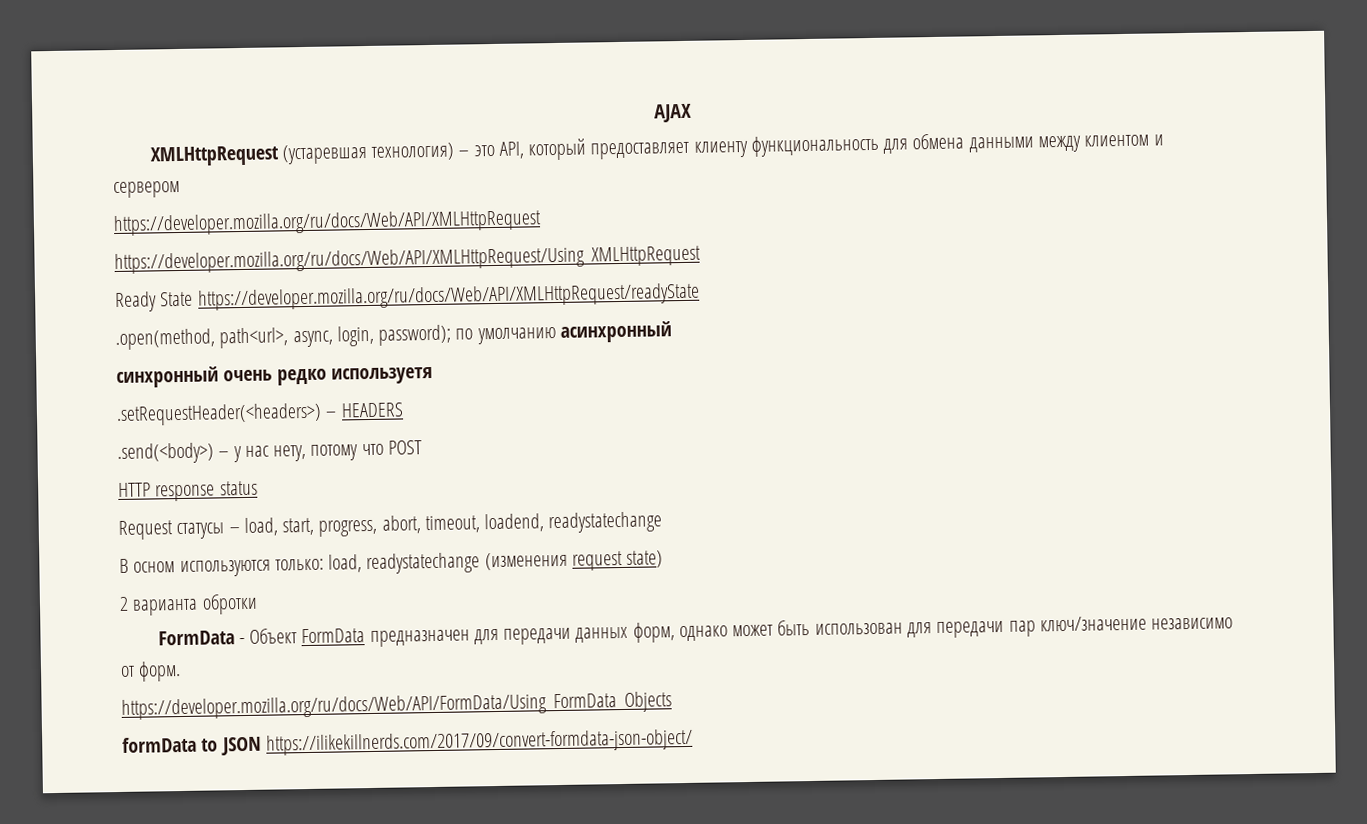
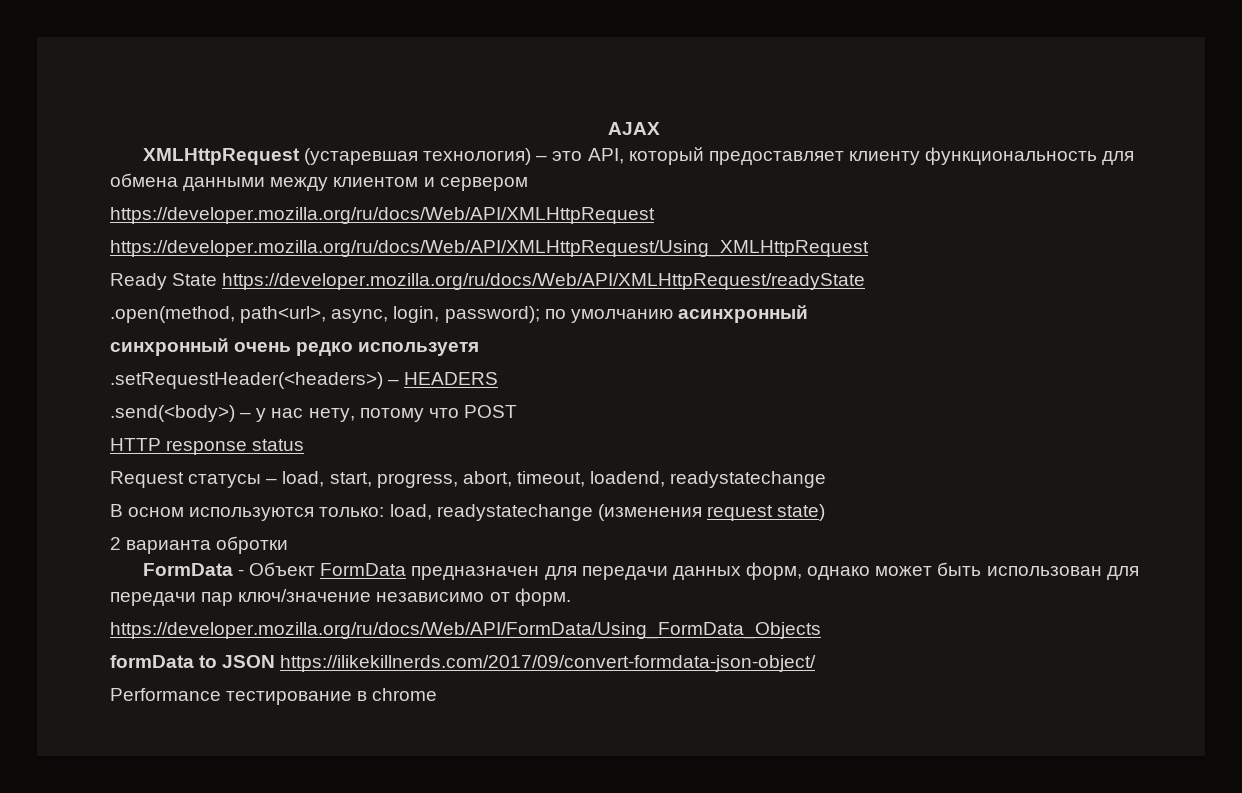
+ Performance тестирование в chrome

